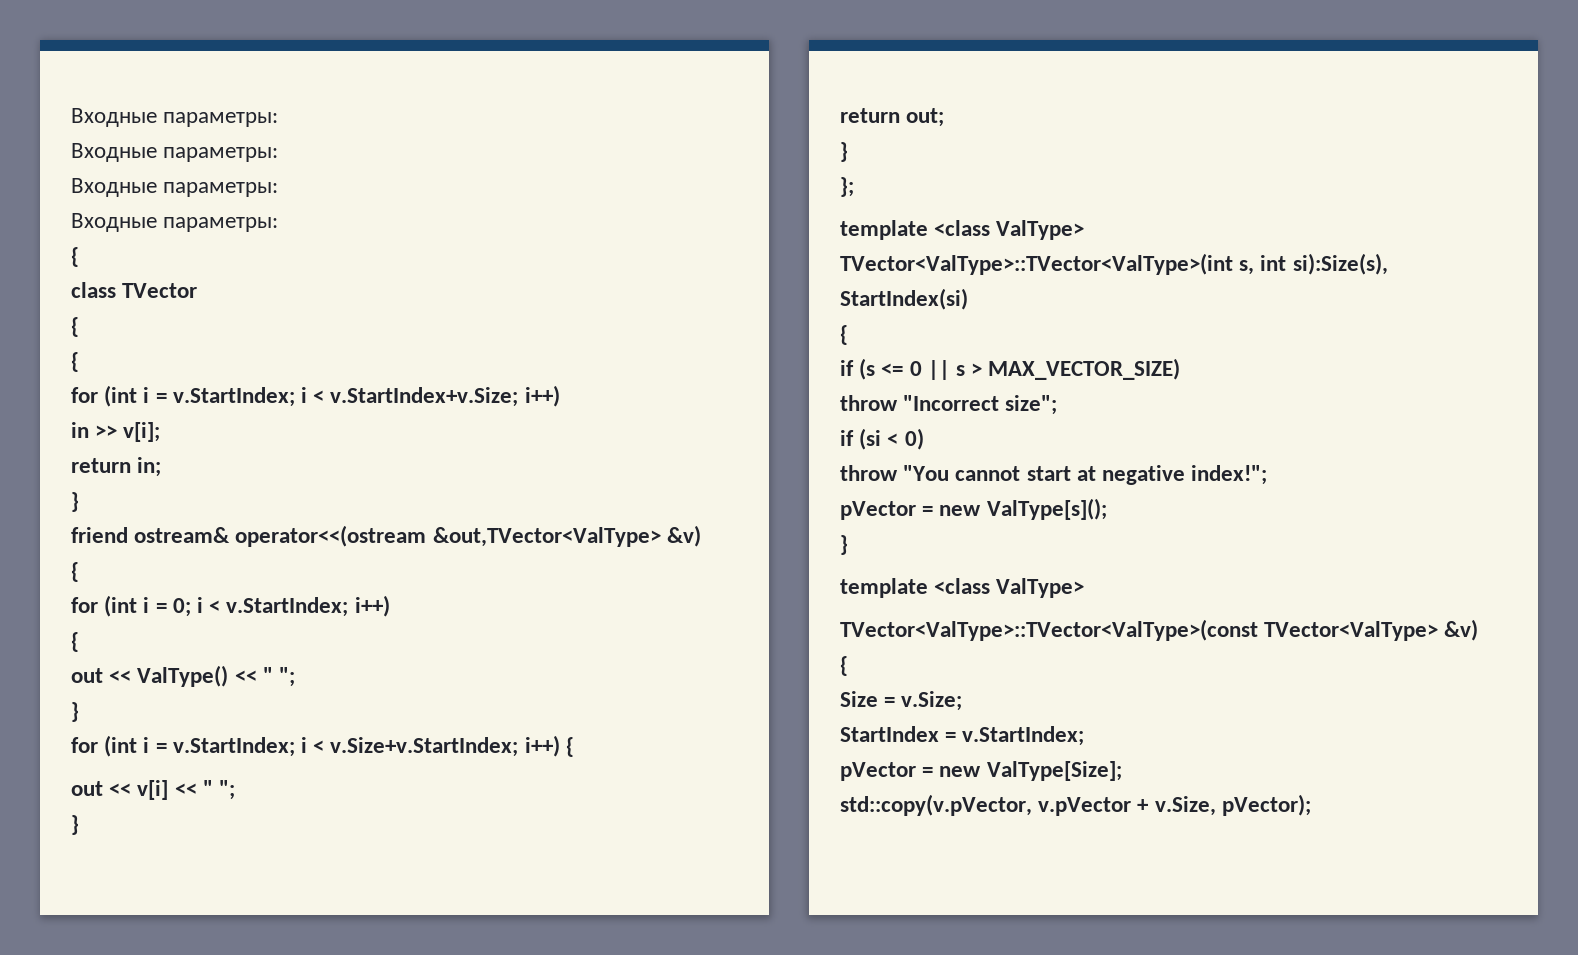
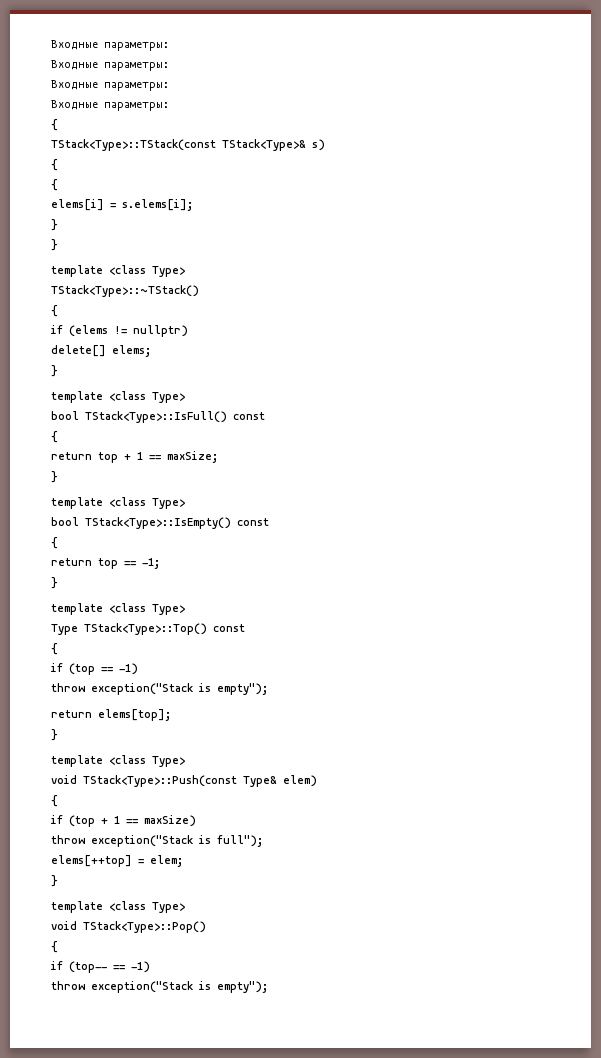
- class TVector
+ TStack<Type>::TStack(const TStack<Type>& s)
- for (int i = v.StartIndex; i < v.StartIndex+v.Size; i++)
- in >> v[i];
- return in;
+ elems[i] = s.elems[i];
  }
- friend ostream& operator<<(ostream &out,TVector<ValType> &v)
+ }
+ template <class Type>
+ TStack<Type>::~TStack()
  {
- for (int i = 0; i < v.StartIndex; i++)
+ if (elems != nullptr)
+ delete[] elems;
+ }
+ template <class Type>
+ bool TStack<Type>::IsFull() const
  {
- out << ValType() << " ";
+ return top + 1 == maxSize;
  }
- for (int i = v.StartIndex; i < v.Size+v.StartIndex; i++) {
- out << v[i] << " ";
+ template <class Type>
+ bool TStack<Type>::IsEmpty() const
+ {
+ return top == -1;
  }
- return out;
+ template <class Type>
+ Type TStack<Type>::Top() const
+ {
+ if (top == -1)
+ throw exception("Stack is empty");
+ return elems[top];
  }
- };
- template <class ValType>
- TVector<ValType>::TVector<ValType>(int s, int si):Size(s), StartIndex(si)
+ template <class Type>
+ void TStack<Type>::Push(const Type& elem)
  {
- if (s <= 0 || s > MAX_VECTOR_SIZE)
- throw "Incorrect size";
- if (si < 0)
- throw "You cannot start at negative index!";
- pVector = new ValType[s]();
+ if (top + 1 == maxSize)
+ throw exception("Stack is full");
+ elems[++top] = elem;
  }
- template <class ValType>
- TVector<ValType>::TVector<ValType>(const TVector<ValType> &v)
+ template <class Type>
+ void TStack<Type>::Pop()
  {
- Size = v.Size;
- StartIndex = v.StartIndex;
- pVector = new ValType[Size];
- std::copy(v.pVector, v.pVector + v.Size, pVector);
+ if (top-- == -1)
+ throw exception("Stack is empty");

